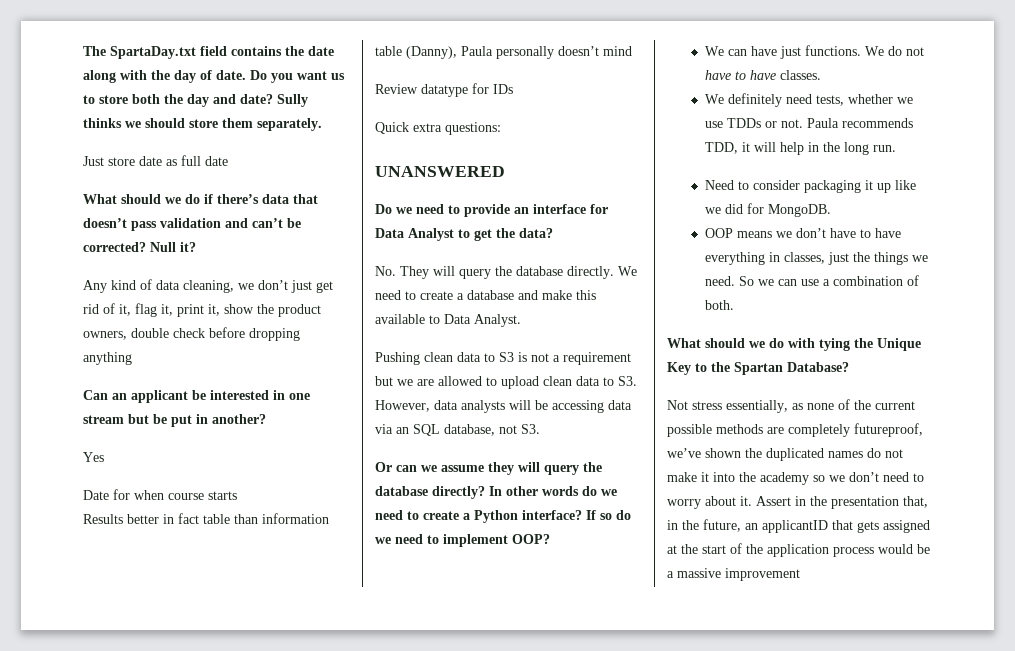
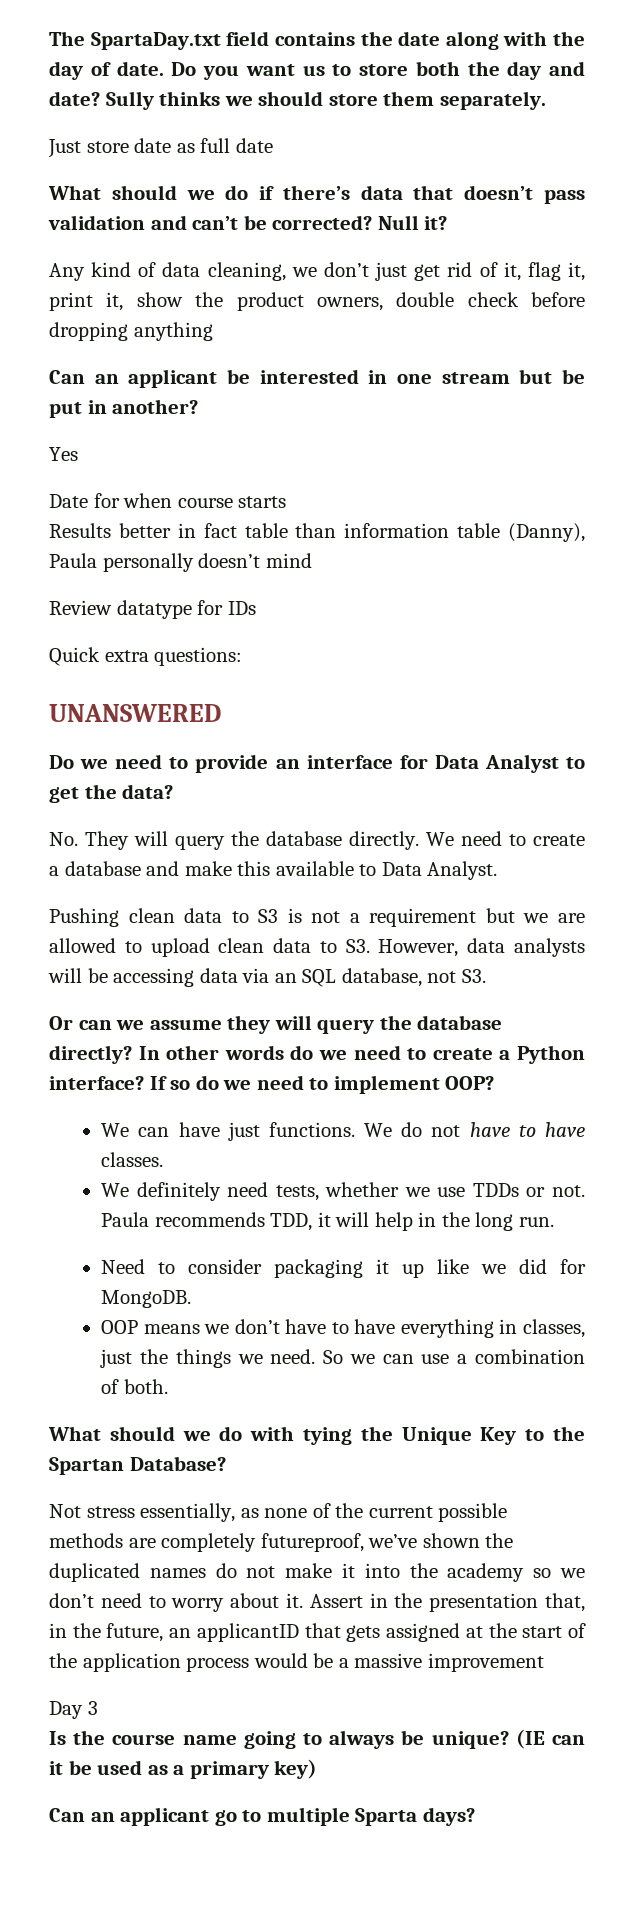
+ Day 3
+ Is the course name going to always be unique? (IE can it be used as a primary key)
+ Can an applicant go to multiple Sparta days?

